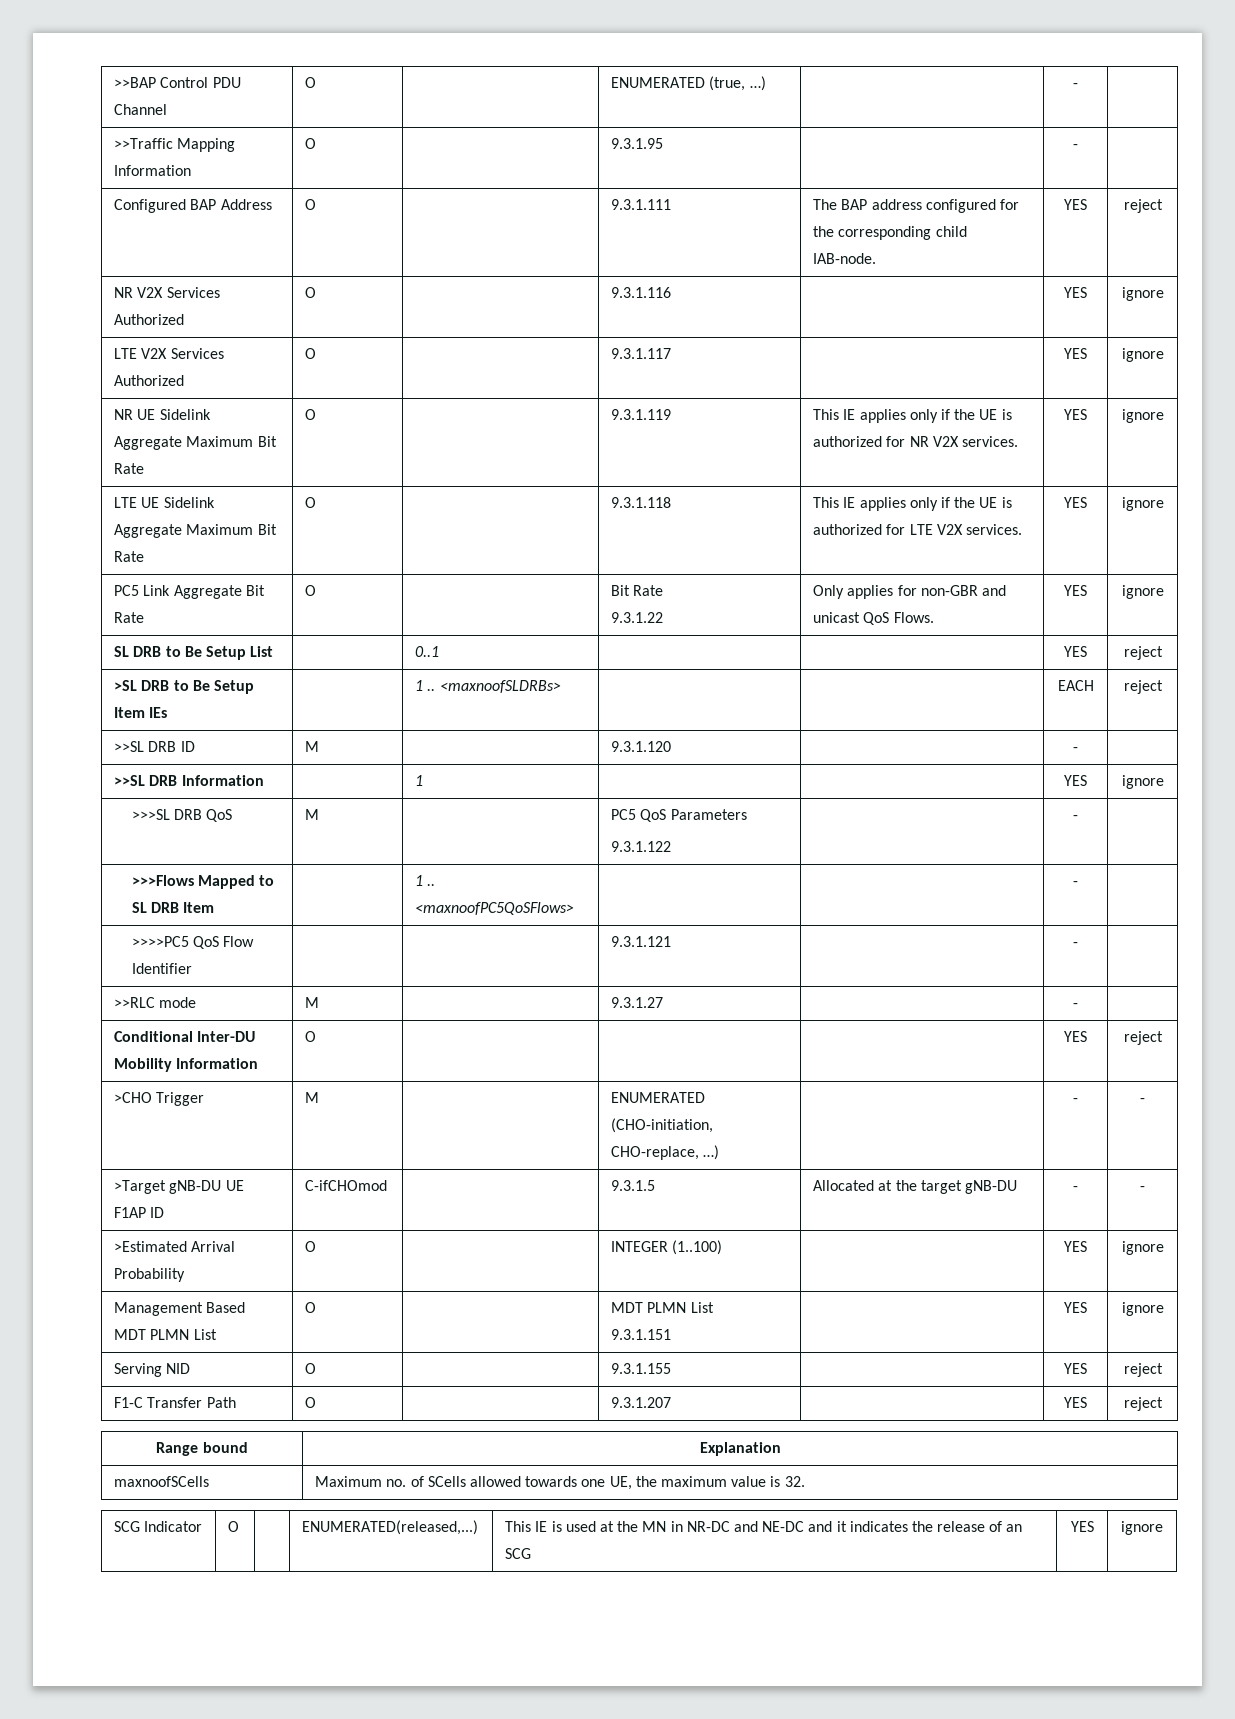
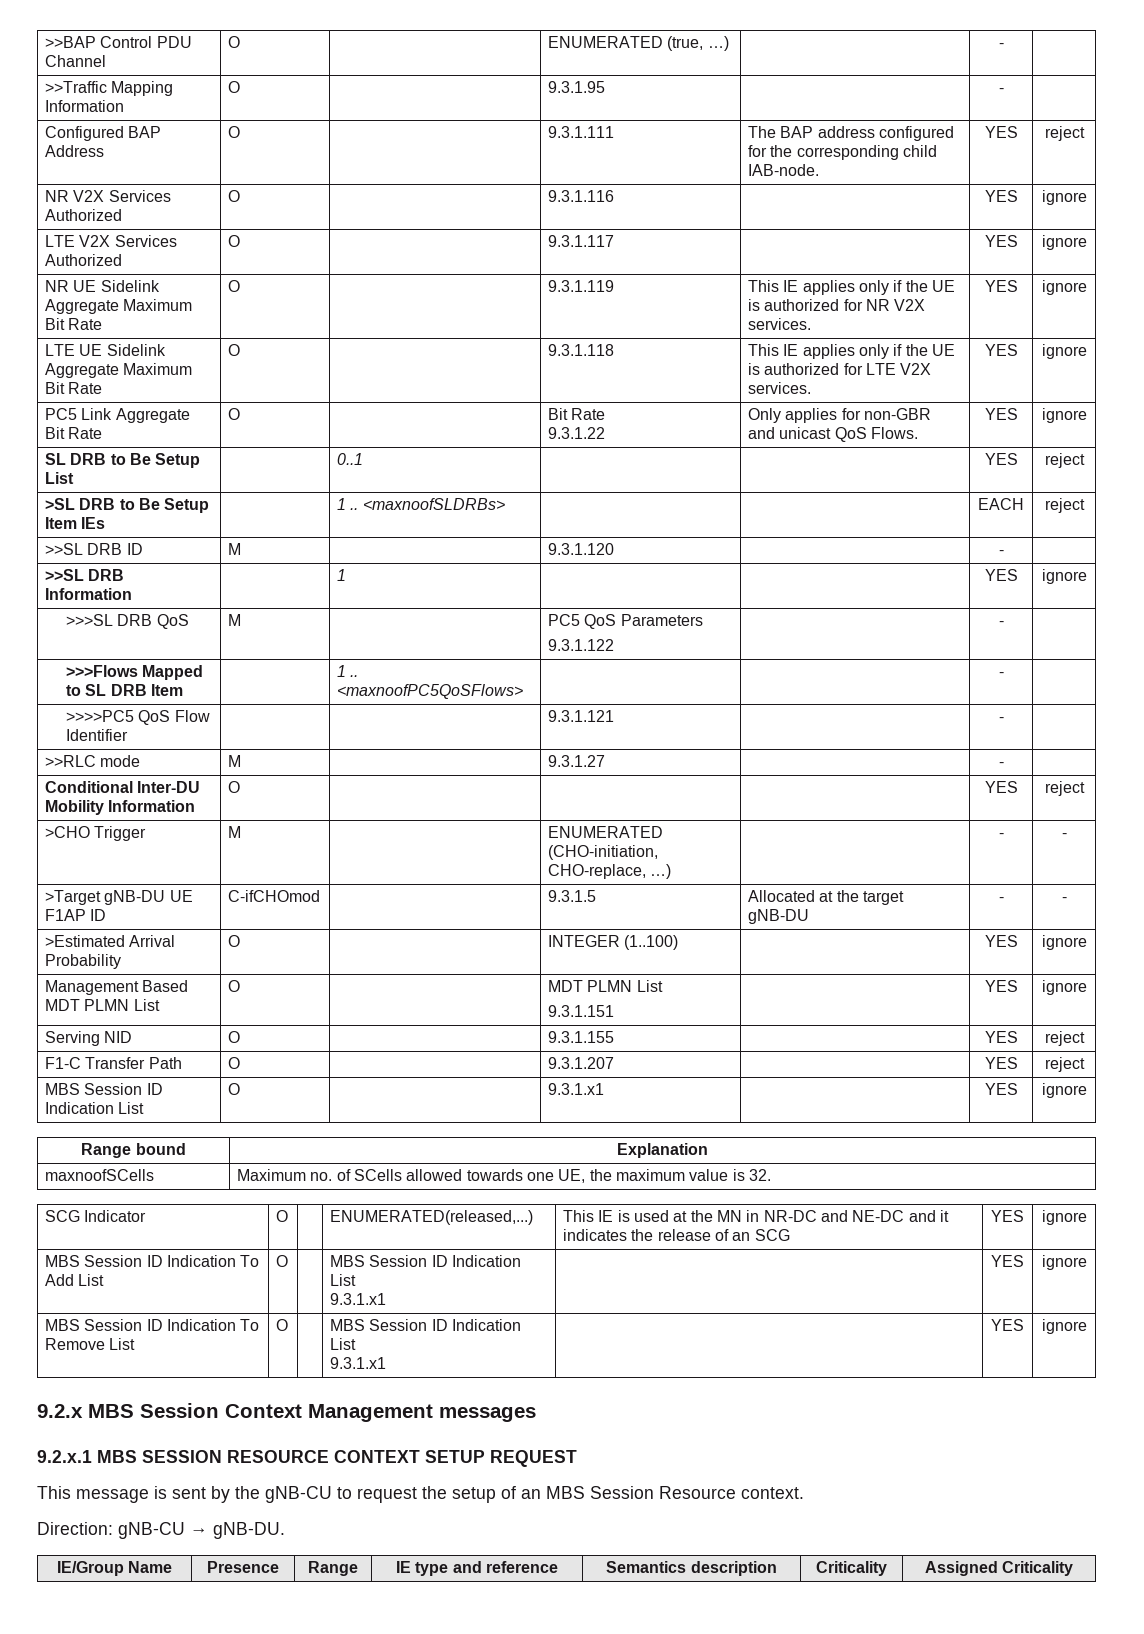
+ MBS Session ID Indication List | O | | 9.3.1.x1 | | YES | ignore
+ MBS Session ID Indication To Add List | O | | MBS Session ID Indication List
+ 9.3.1.x1 | | YES | ignore
+ MBS Session ID Indication To Remove List | O | | MBS Session ID Indication List
+ 9.3.1.x1 | | YES | ignore
+ 9.2.x MBS Session Context Management messages
+ 9.2.x.1 MBS SESSION RESOURCE CONTEXT SETUP REQUEST
+ This message is sent by the gNB-CU to request the setup of an MBS Session Resource context.
+ Direction: gNB-CU → gNB-DU.
+ IE/Group Name | Presence | Range | IE type and reference | Semantics description | Criticality | Assigned Criticality

